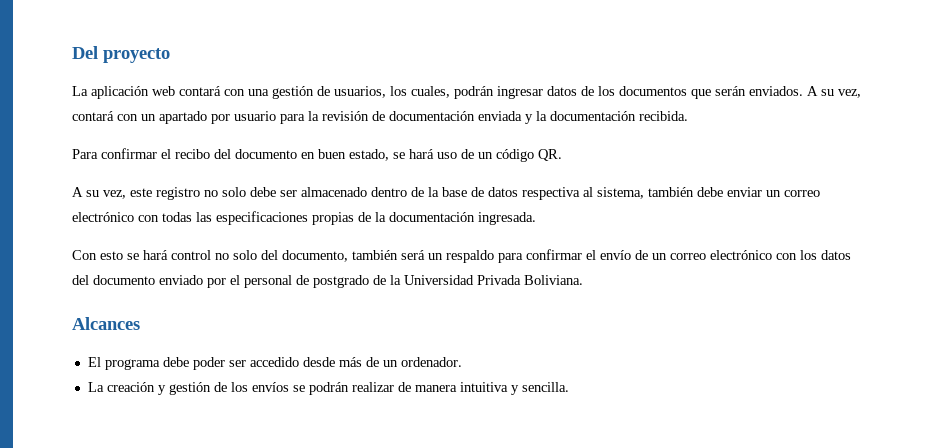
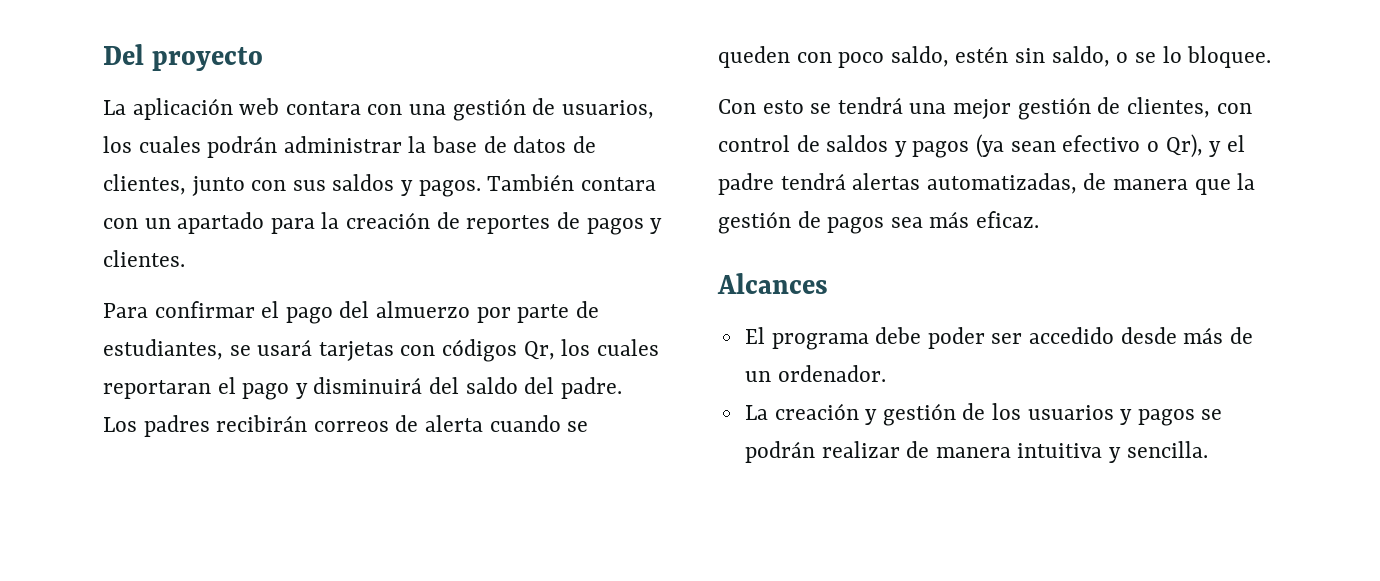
- La aplicación web contará con una gestión de usuarios, los cuales, podrán ingresar datos de los documentos que serán enviados. A su vez, contará con un apartado por usuario para la revisión de documentación enviada y la documentación recibida.
- Para confirmar el recibo del documento en buen estado, se hará uso de un código QR.
- A su vez, este registro no solo debe ser almacenado dentro de la base de datos respectiva al sistema, también debe enviar un correo electrónico con todas las especificaciones propias de la documentación ingresada.
- Con esto se hará control no solo del documento, también será un respaldo para confirmar el envío de un correo electrónico con los datos del documento enviado por el personal de postgrado de la Universidad Privada Boliviana.
+ La aplicación web contara con una gestión de usuarios, los cuales podrán administrar la base de datos de clientes, junto con sus saldos y pagos. También contara con un apartado para la creación de reportes de pagos y clientes.
+ Para confirmar el pago del almuerzo por parte de estudiantes, se usará tarjetas con códigos Qr, los cuales reportaran el pago y disminuirá del saldo del padre. Los padres recibirán correos de alerta cuando se queden con poco saldo, estén sin saldo, o se lo bloquee.
+ Con esto se tendrá una mejor gestión de clientes, con control de saldos y pagos (ya sean efectivo o Qr), y el padre tendrá alertas automatizadas, de manera que la gestión de pagos sea más eficaz.
- La creación y gestión de los envíos se podrán realizar de manera intuitiva y sencilla.
+ La creación y gestión de los usuarios y pagos se podrán realizar de manera intuitiva y sencilla.

